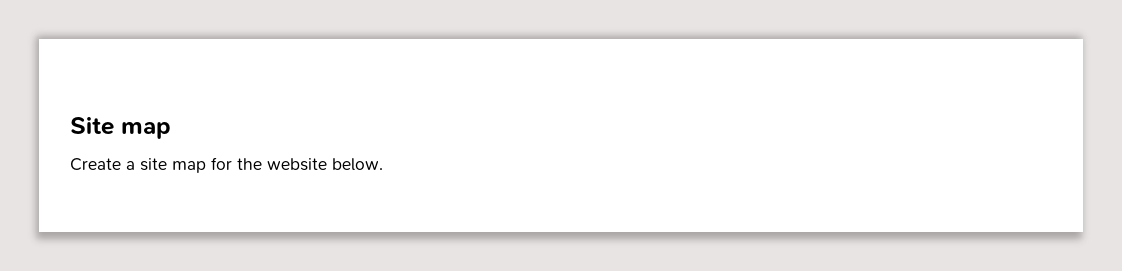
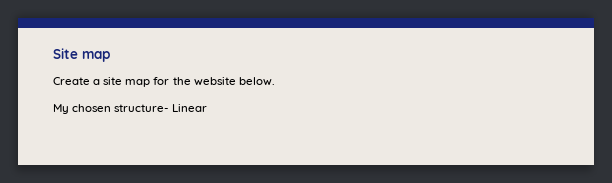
+ My chosen structure- Linear

